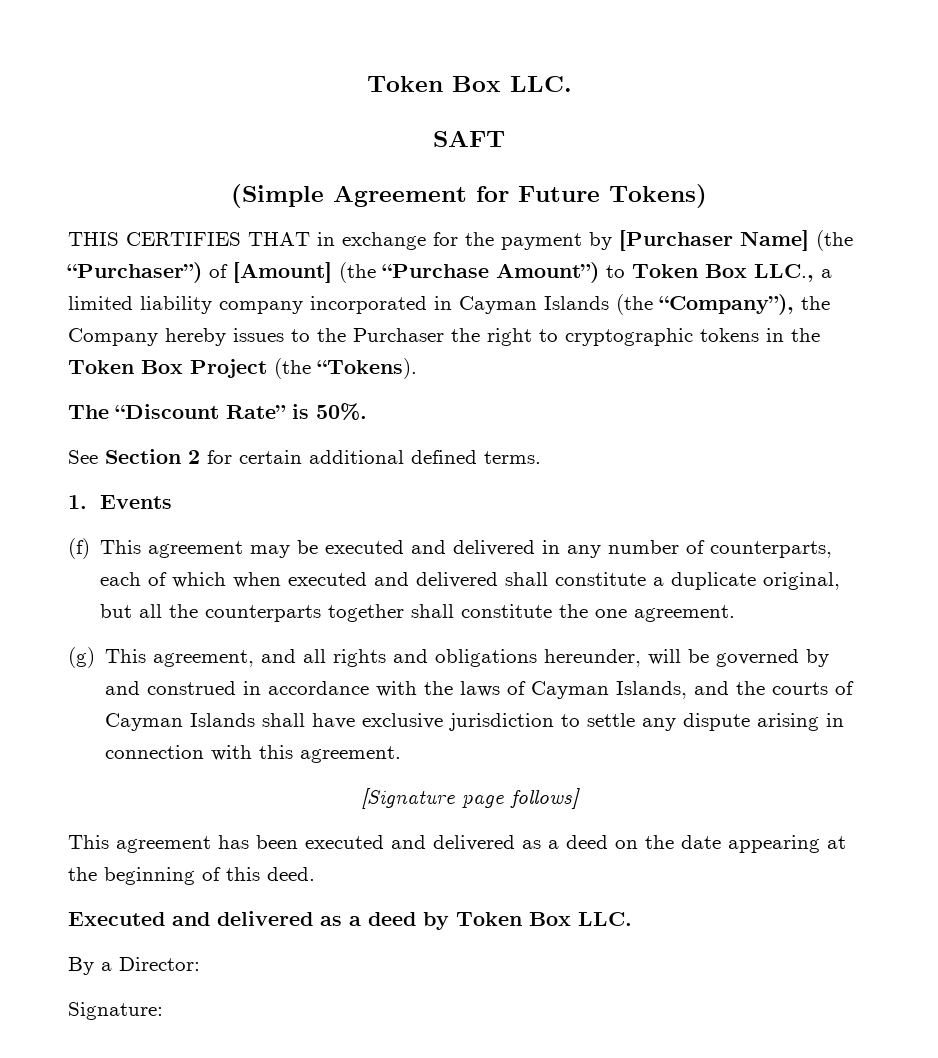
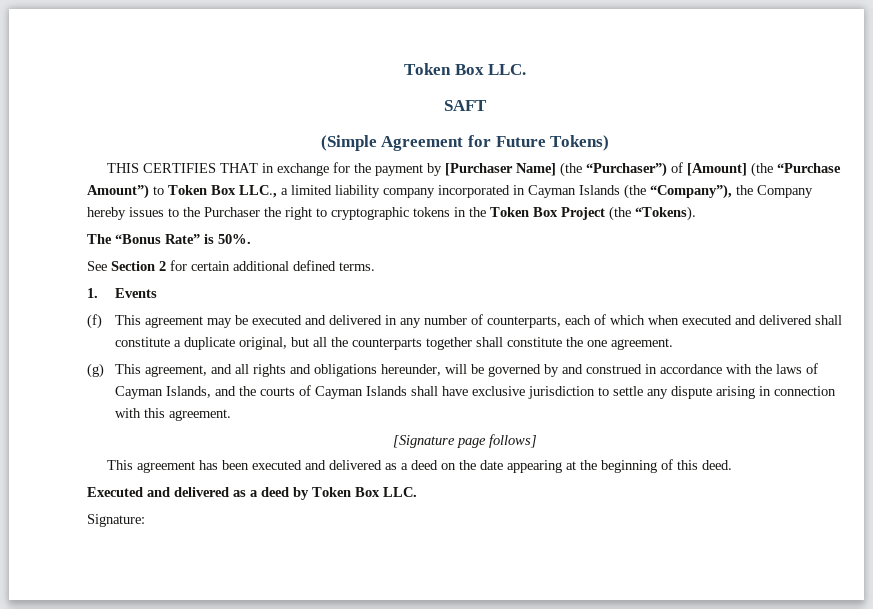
- The “Discount Rate” is 50%.
+ The “Bonus Rate” is 50%.
- By a Director:

